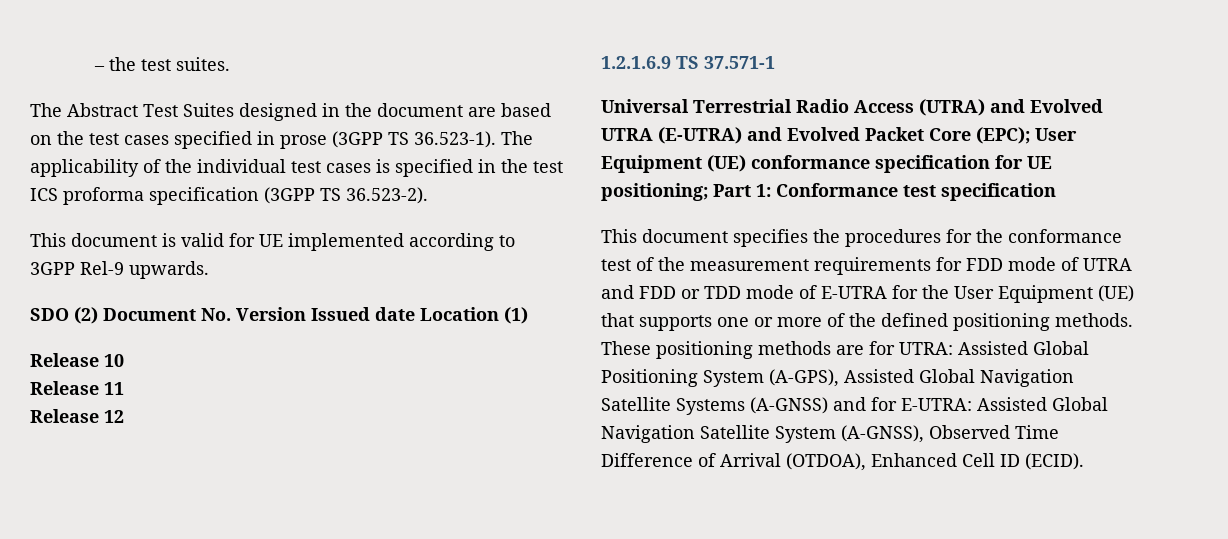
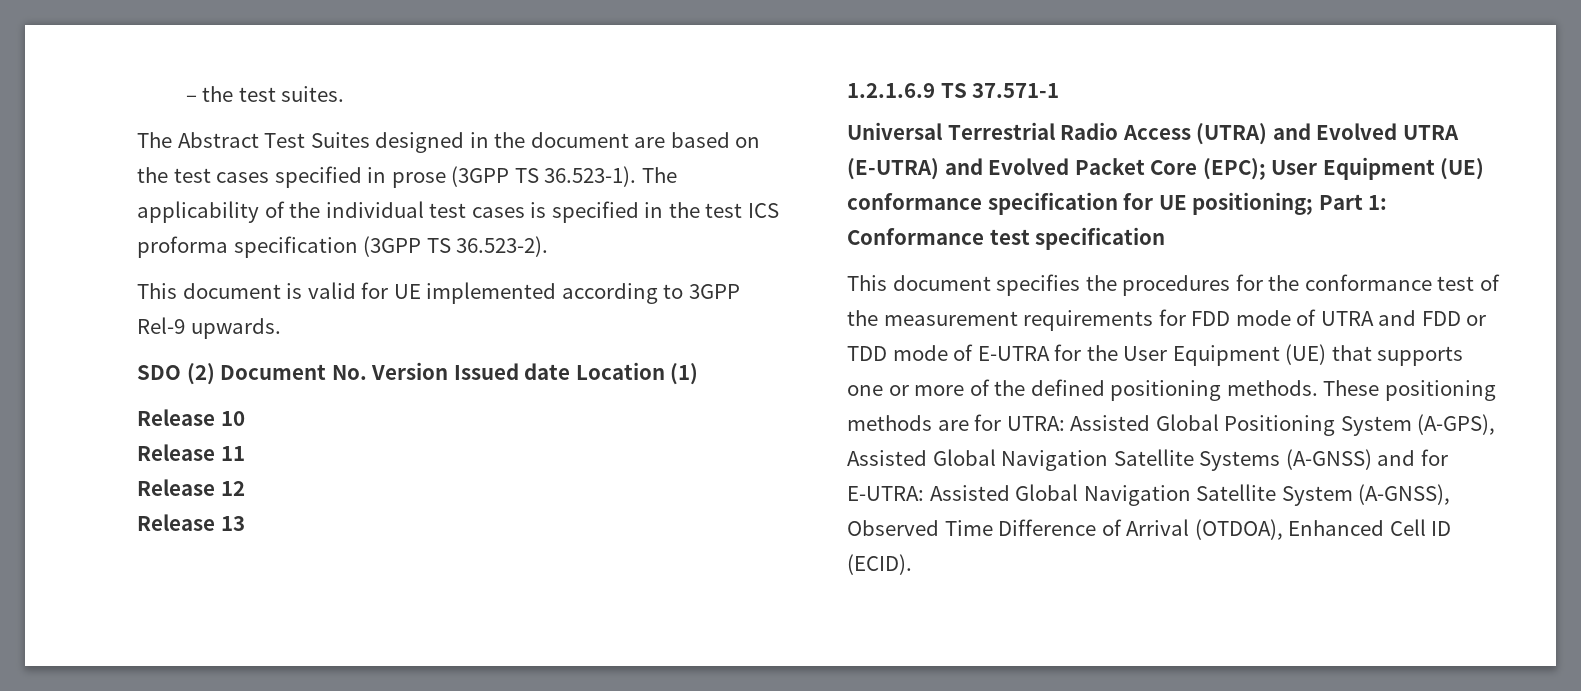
+ Release 13

